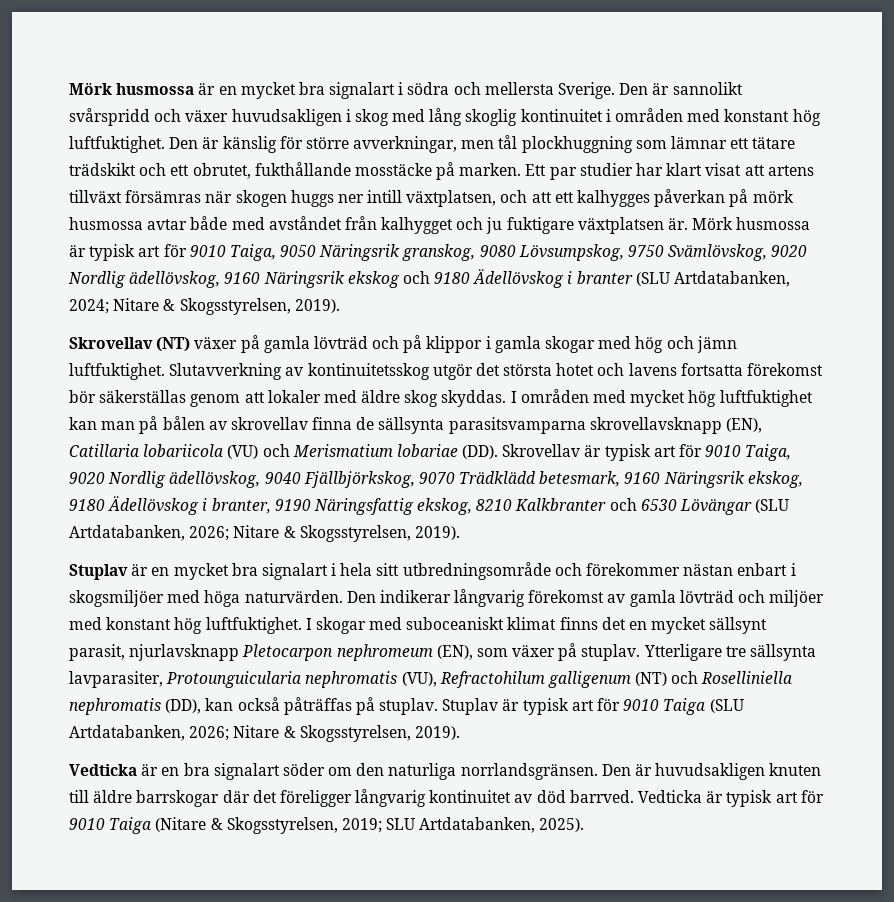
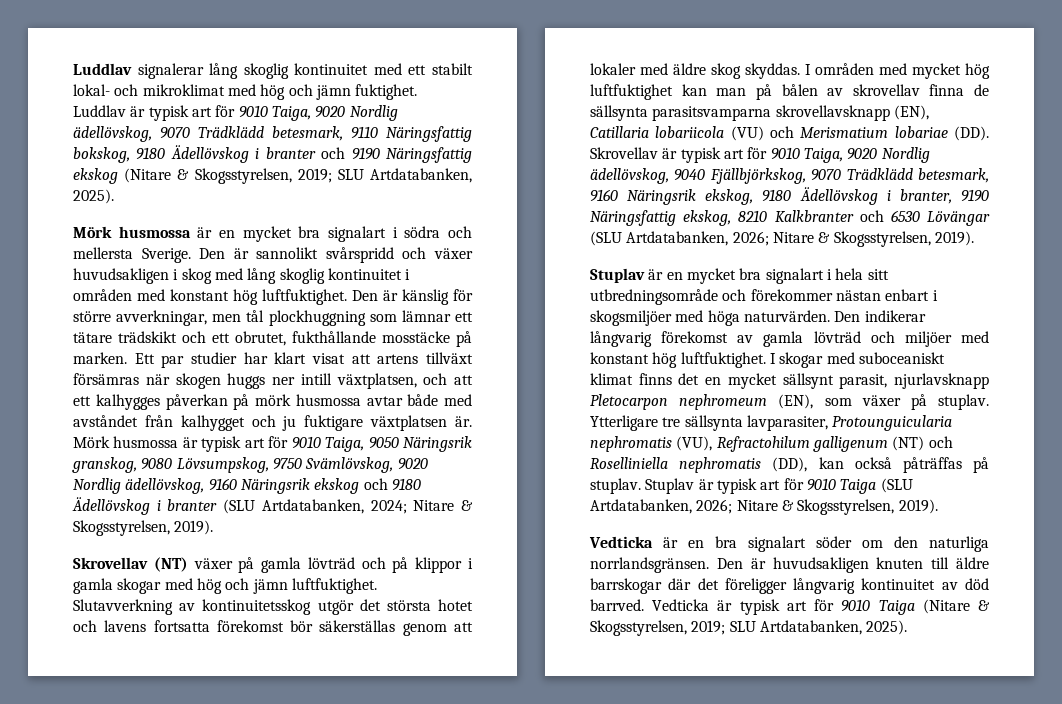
+ Luddlav signalerar lång skoglig kontinuitet med ett stabilt lokal- och mikroklimat med hög och jämn fuktighet. Luddlav är typisk art för 9010 Taiga, 9020 Nordlig ädellövskog, 9070 Trädklädd betesmark, 9110 Näringsfattig bokskog, 9180 Ädellövskog i branter och 9190 Näringsfattig ekskog (Nitare & Skogsstyrelsen, 2019; SLU Artdatabanken, 2025).

